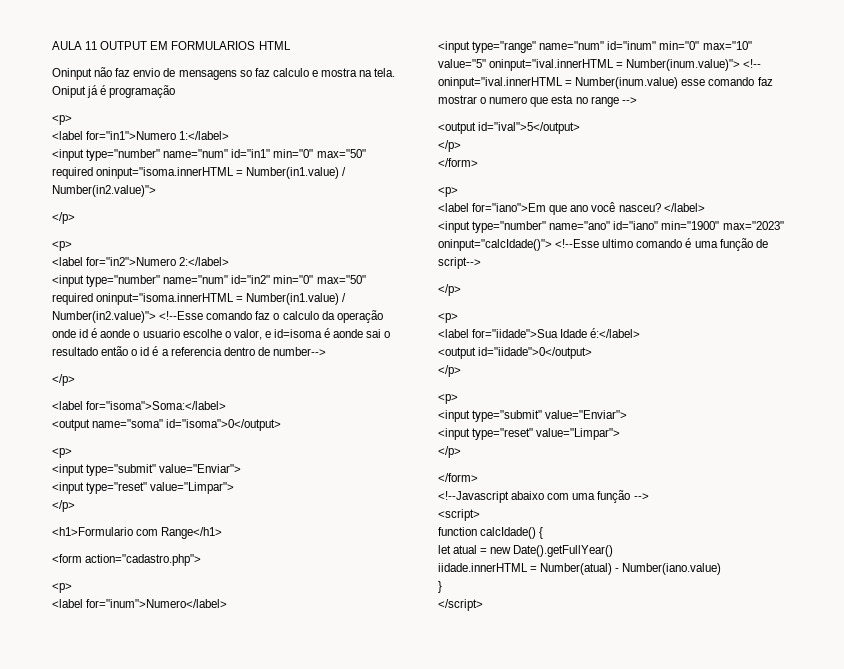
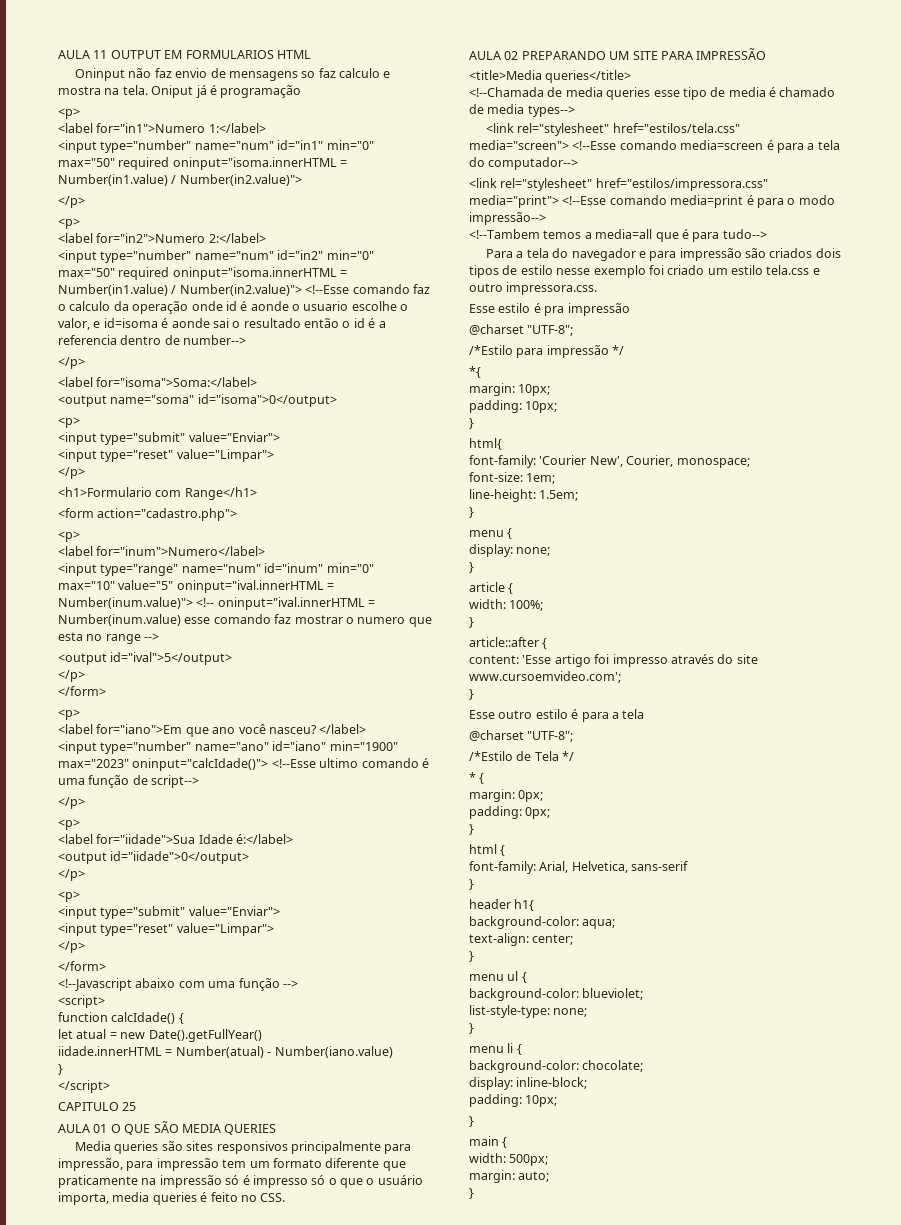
+ CAPITULO 25
+ AULA 01 O QUE SÃO MEDIA QUERIES
+ Media queries são sites responsivos principalmente para impressão, para impressão tem um formato diferente que praticamente na impressão só é impresso só o que o usuário importa, media queries é feito no CSS.
+ AULA 02 PREPARANDO UM SITE PARA IMPRESSÃO
+ <title>Media queries</title>
+ <!--Chamada de media queries esse tipo de media é chamado de media types-->
+ <link rel="stylesheet" href="estilos/tela.css" media="screen"> <!--Esse comando media=screen é para a tela do computador-->
+ <link rel="stylesheet" href="estilos/impressora.css" media="print"> <!--Esse comando media=print é para o modo impressão-->
+ <!--Tambem temos a media=all que é para tudo-->
+ Para a tela do navegador e para impressão são criados dois tipos de estilo nesse exemplo foi criado um estilo tela.css e outro impressora.css.
+ Esse estilo é pra impressão
+ @charset "UTF-8";
+ /*Estilo para impressão */
+ *{
+ margin: 10px;
+ padding: 10px;
+ }
+ html{
+ font-family: 'Courier New', Courier, monospace;
+ font-size: 1em;
+ line-height: 1.5em;
+ }
+ menu {
+ display: none;
+ }
+ article {
+ width: 100%;
+ }
+ article::after {
+ content: 'Esse artigo foi impresso através do site www.cursoemvideo.com';
+ }
+ Esse outro estilo é para a tela
+ @charset "UTF-8";
+ /*Estilo de Tela */
+ * {
+ margin: 0px;
+ padding: 0px;
+ }
+ html {
+ font-family: Arial, Helvetica, sans-serif
+ }
+ header h1{
+ background-color: aqua;
+ text-align: center;
+ }
+ menu ul {
+ background-color: blueviolet;
+ list-style-type: none;
+ }
+ menu li {
+ background-color: chocolate;
+ display: inline-block;
+ padding: 10px;
+ }
+ main {
+ width: 500px;
+ margin: auto;
+ }

